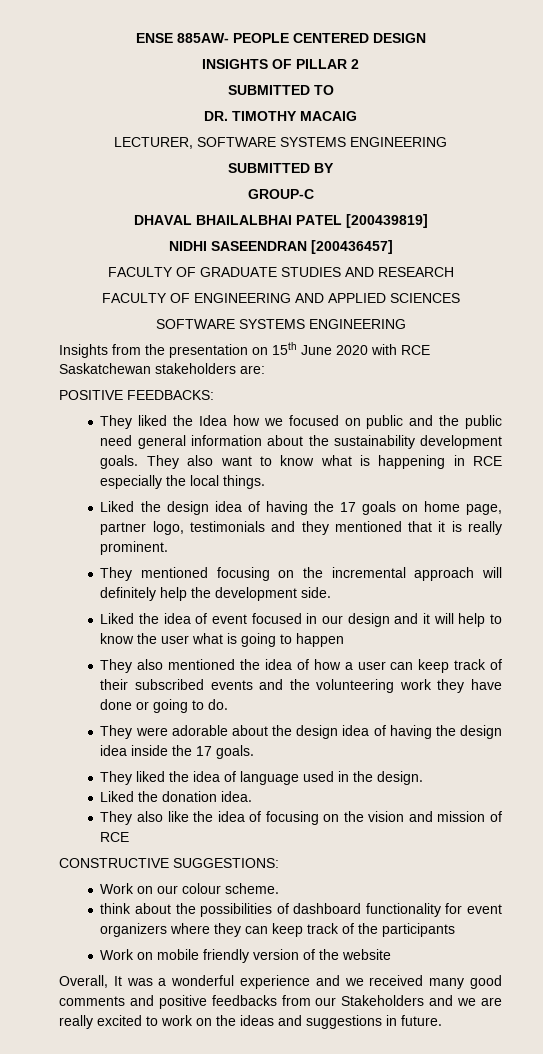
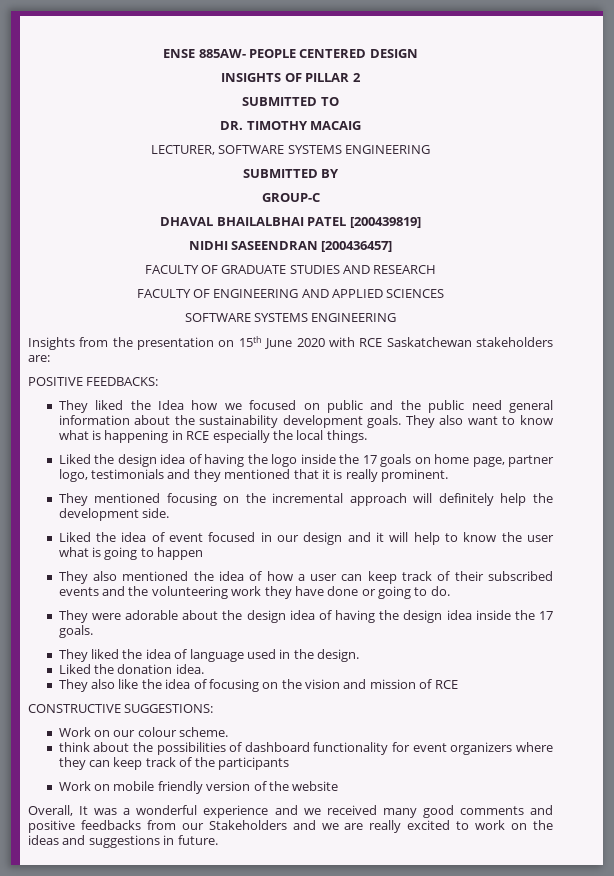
- Liked the design idea of having the 17 goals on home page, partner logo, testimonials and they mentioned that it is really prominent.
+ Liked the design idea of having the logo inside the 17 goals on home page, partner logo, testimonials and they mentioned that it is really prominent.

